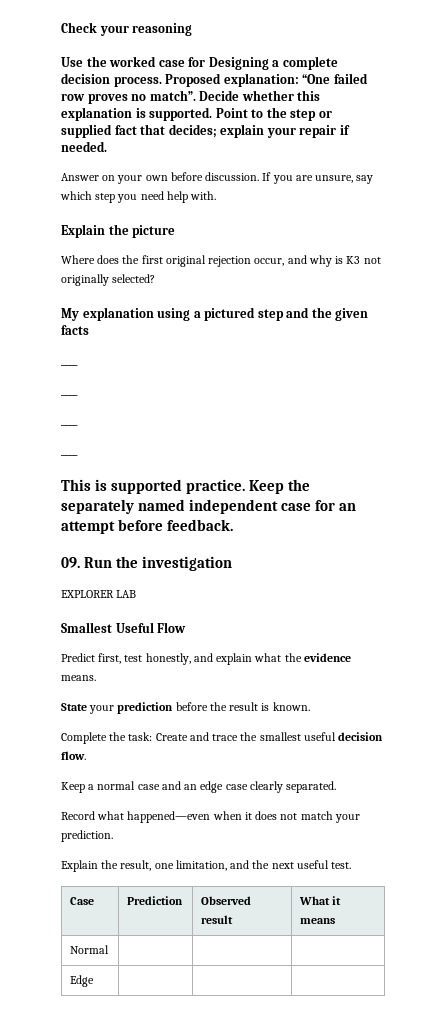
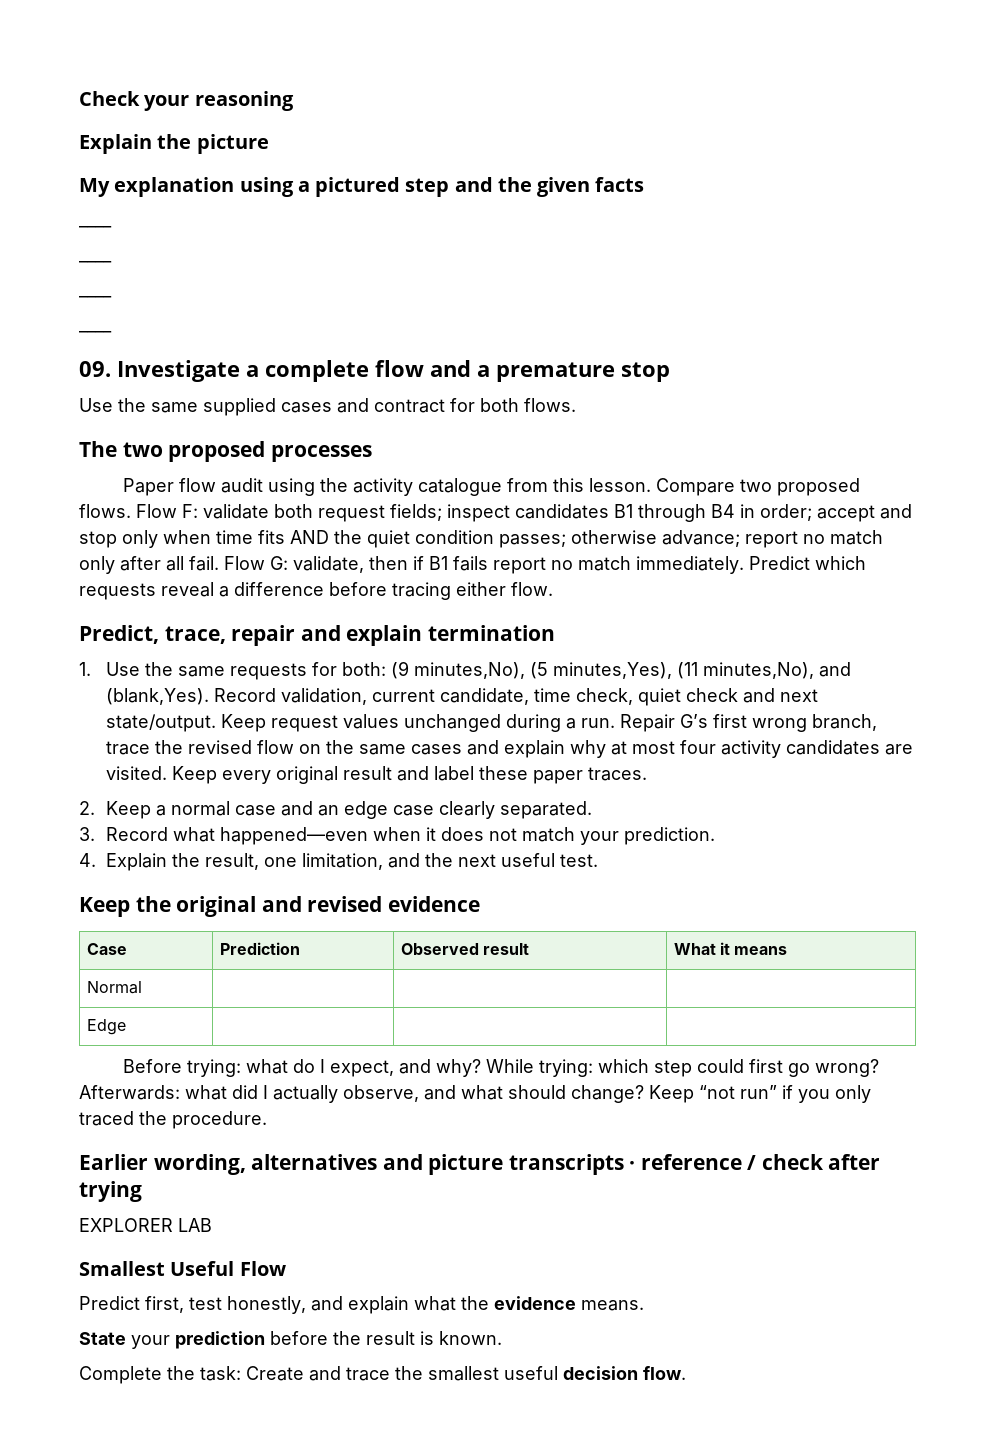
- Use the worked case for Designing a complete decision process. Proposed explanation: “One failed row proves no match”. Decide whether this explanation is supported. Point to the step or supplied fact that decides; explain your repair if needed.
- Answer on your own before discussion. If you are unsure, say which step you need help with.
  Explain the picture
- Where does the first original rejection occur, and why is K3 not originally selected?
- This is supported practice. Keep the separately named independent case for an attempt before feedback.
- 09. Run the investigation
+ 09. Investigate a complete flow and a premature stop
+ Use the same supplied cases and contract for both flows.
+ The two proposed processes
+ Paper flow audit using the activity catalogue from this lesson. Compare two proposed flows. Flow F: validate both request fields; inspect candidates B1 through B4 in order; accept and stop only when time fits AND the quiet condition passes; otherwise advance; report no match only after all fail. Flow G: validate, then if B1 fails report no match immediately. Predict which requests reveal a difference before tracing either flow.
+ Predict, trace, repair and explain termination
+ 1. Use the same requests for both: (9 minutes,No), (5 minutes,Yes), (11 minutes,No), and (blank,Yes). Record validation, current candidate, time check, quiet check and next state/output. Keep request values unchanged during a run. Repair G’s first wrong branch, trace the revised flow on the same cases and explain why at most four activity candidates are visited. Keep every original result and label these paper traces.
+ 2. Keep a normal case and an edge case clearly separated.
+ 3. Record what happened—even when it does not match your prediction.
+ 4. Explain the result, one limitation, and the next useful test.
+ Keep the original and revised evidence
+ Case | Prediction | Observed result | What it means
+ Normal | | |
+ Edge | | |
+ Before trying: what do I expect, and why? While trying: which step could first go wrong? Afterwards: what did I actually observe, and what should change? Keep “not run” if you only traced the procedure.
+ Earlier wording, alternatives and picture transcripts · reference / check after trying
- Keep a normal case and an edge case clearly separated.
- Record what happened—even when it does not match your prediction.
- Explain the result, one limitation, and the next useful test.
- Case | Prediction | Observed result | What it means
- Normal | | |
- Edge | | |

